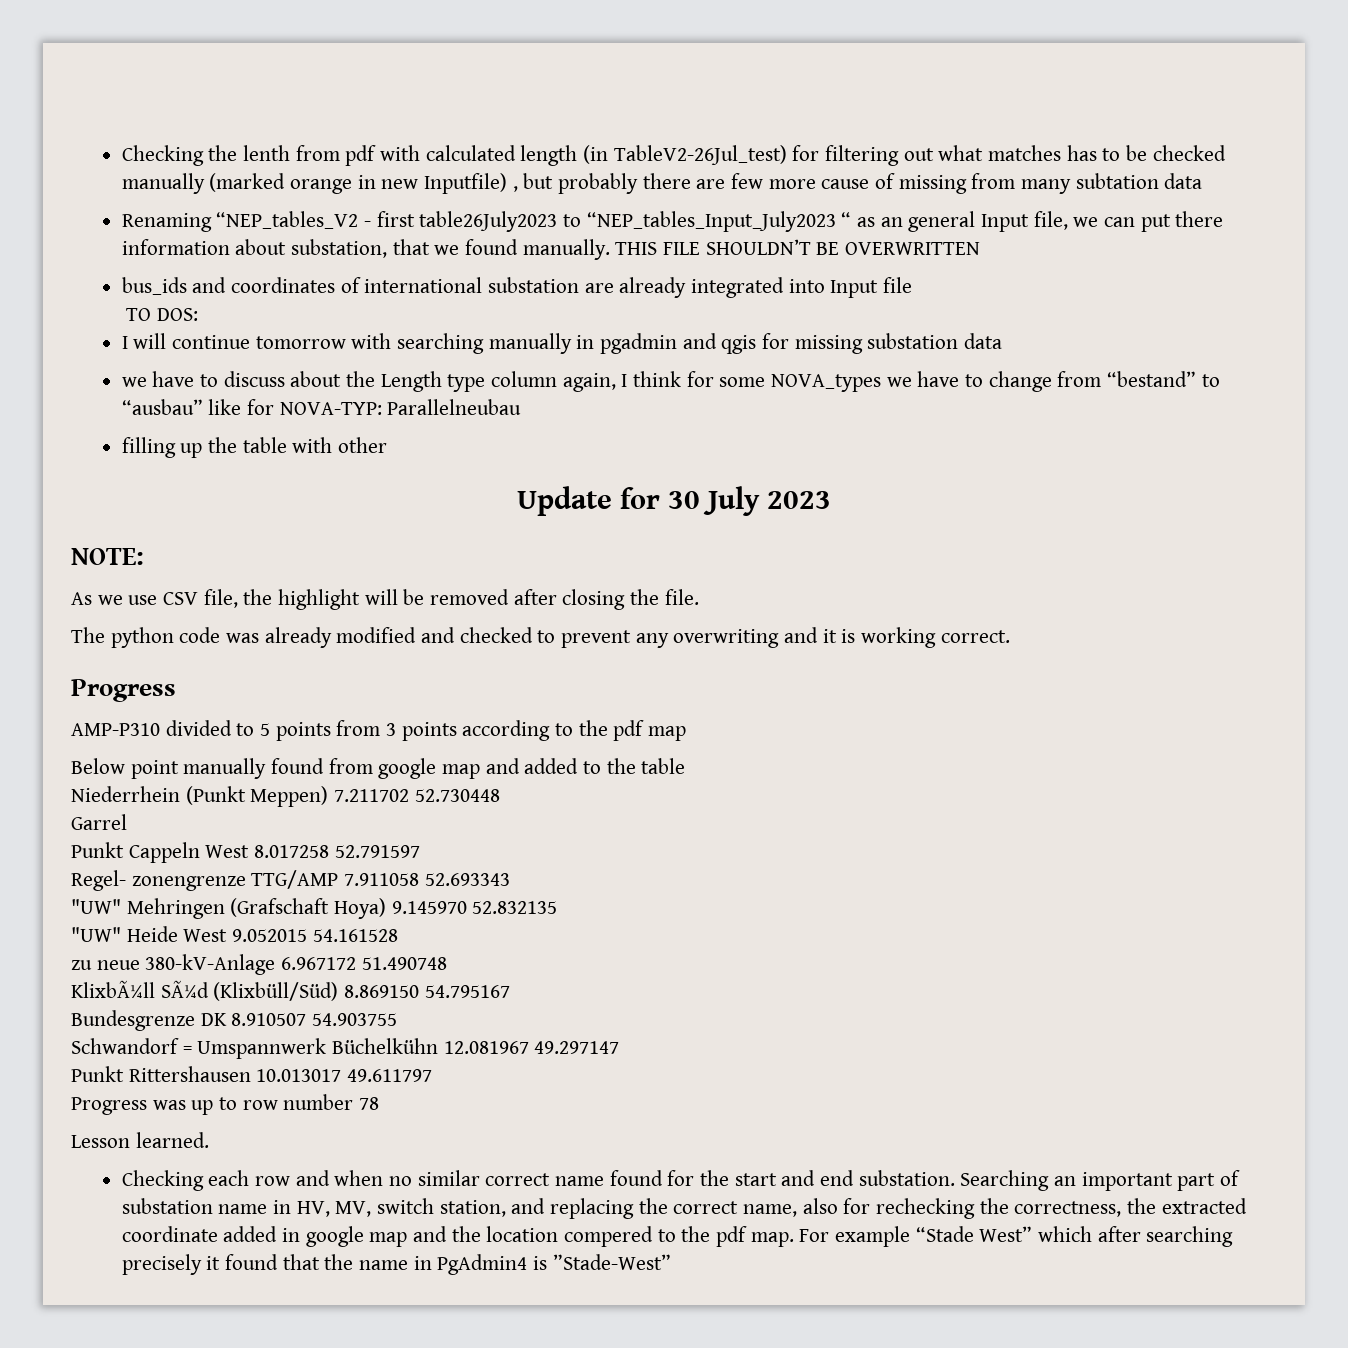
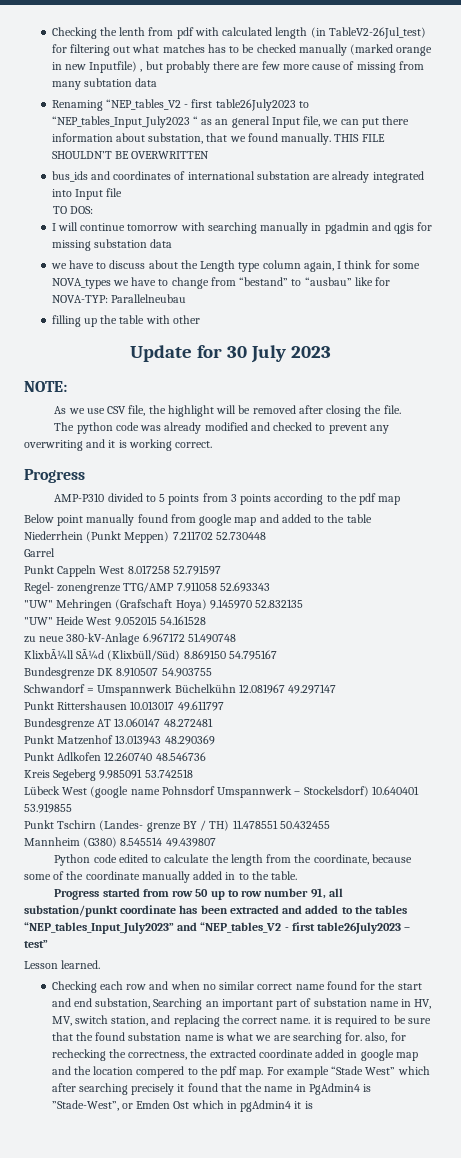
- Progress was up to row number 78
+ Bundesgrenze AT 13.060147 48.272481
+ Punkt Matzenhof 13.013943 48.290369
+ Punkt Adlkofen 12.260740 48.546736
+ Kreis Segeberg 9.985091 53.742518
+ Lübeck West (google name Pohnsdorf Umspannwerk – Stockelsdorf) 10.640401 53.919855
+ Punkt Tschirn (Landes- grenze BY / TH) 11.478551 50.432455
+ Mannheim (G380) 8.545514 49.439807
+ Python code edited to calculate the length from the coordinate, because some of the coordinate manually added in to the table.
+ Progress started from row 50 up to row number 91, all substation/punkt coordinate has been extracted and added to the tables “NEP_tables_Input_July2023” and “NEP_tables_V2 - first table26July2023 – test”
- Checking each row and when no similar correct name found for the start and end substation. Searching an important part of substation name in HV, MV, switch station, and replacing the correct name, also for rechecking the correctness, the extracted coordinate added in google map and the location compered to the pdf map.
+ Checking each row and when no similar correct name found for the start and end substation, Searching an important part of substation name in HV, MV, switch station, and replacing the correct name. it is required to be sure that the found substation name is what we are searching for. also, for rechecking the correctness, the extracted coordinate added in google map and the location compered to the pdf map.
- For example “Stade West” which after searching precisely it found that the name in PgAdmin4 is ”Stade-West”
+ For example “Stade West” which after searching precisely it found that the name in PgAdmin4 is ”Stade-West”, or Emden Ost which in pgAdmin4 it is

